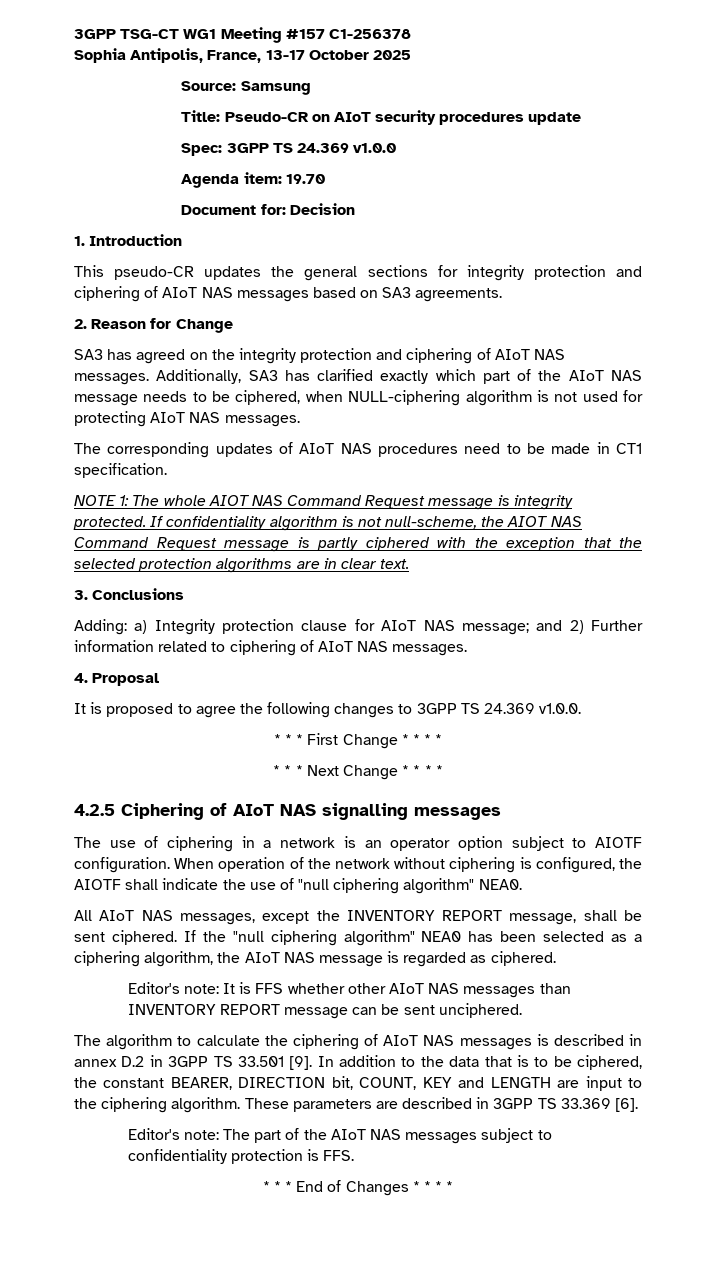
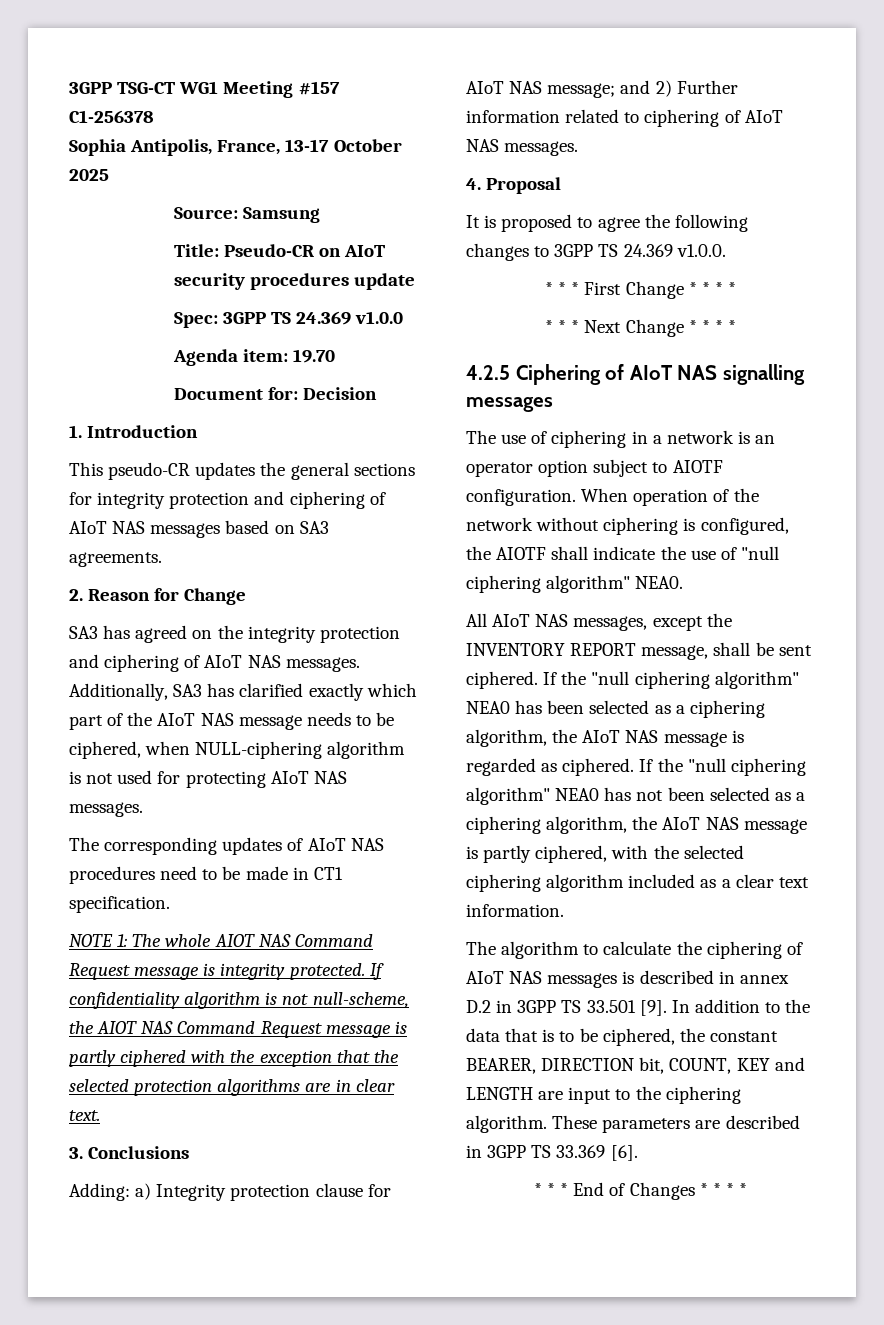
- If the "null ciphering algorithm" NEA0 has been selected as a ciphering algorithm, the AIoT NAS message is regarded as ciphered.
- Editor's note: It is FFS whether other AIoT NAS messages than INVENTORY REPORT message can be sent unciphered.
+ If the "null ciphering algorithm" NEA0 has been selected as a ciphering algorithm, the AIoT NAS message is regarded as ciphered. If the "null ciphering algorithm" NEA0 has not been selected as a ciphering algorithm, the AIoT NAS message is partly ciphered, with the selected ciphering algorithm included as a clear text information.
- Editor's note: The part of the AIoT NAS messages subject to confidentiality protection is FFS.

